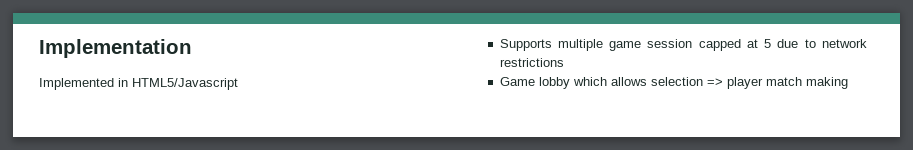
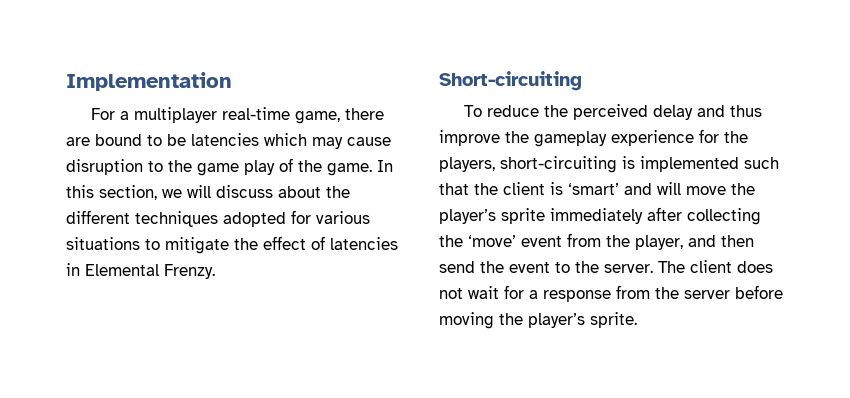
- Implemented in HTML5/Javascript
- Supports multiple game session capped at 5 due to network restrictions
- Game lobby which allows selection => player match making
+ For a multiplayer real-time game, there are bound to be latencies which may cause disruption to the game play of the game. In this section, we will discuss about the different techniques adopted for various situations to mitigate the effect of latencies in Elemental Frenzy.
+ Short-circuiting
+ To reduce the perceived delay and thus improve the gameplay experience for the players, short-circuiting is implemented such that the client is ‘smart’ and will move the player’s sprite immediately after collecting the ‘move’ event from the player, and then send the event to the server. The client does not wait for a response from the server before moving the player’s sprite.

